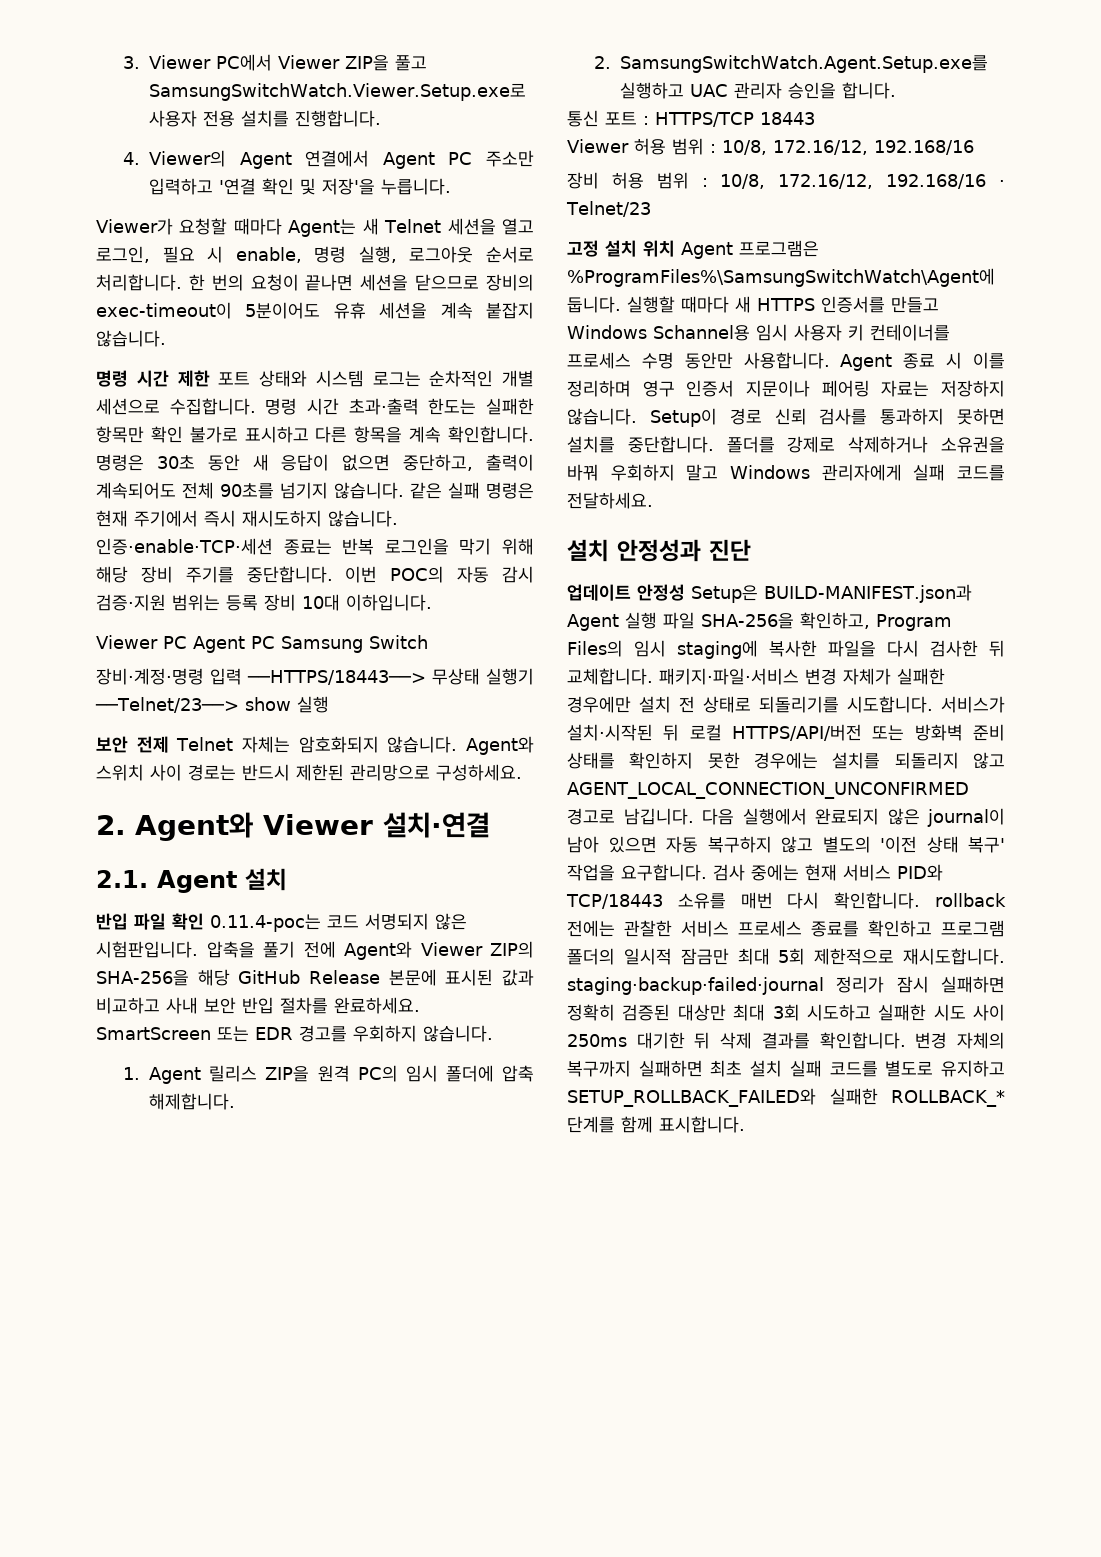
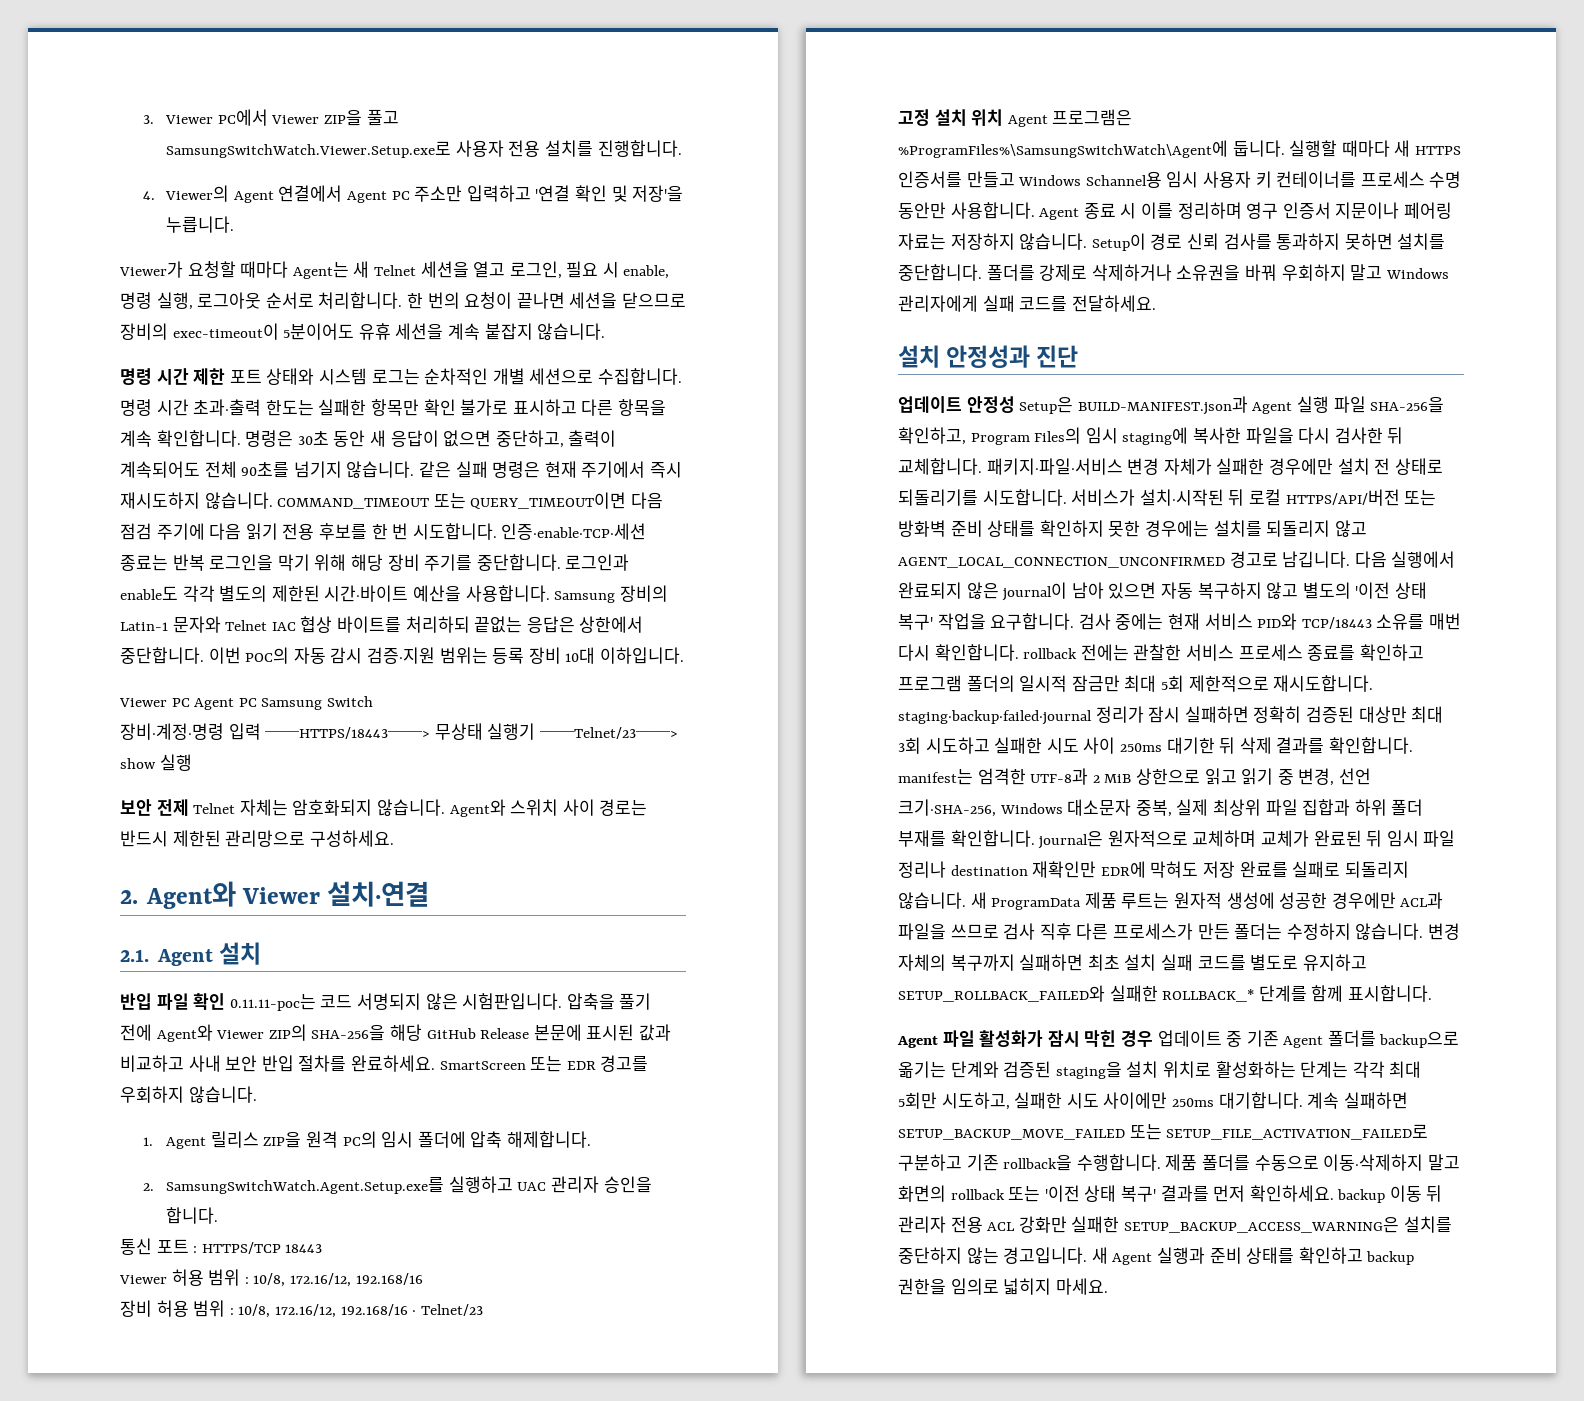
+ COMMAND_TIMEOUT 또는 QUERY_TIMEOUT이면 다음 점검 주기에 다음 읽기 전용 후보를 한 번 시도합니다.
+ 로그인과 enable도 각각 별도의 제한된 시간·바이트 예산을 사용합니다. Samsung 장비의 Latin-1 문자와 Telnet IAC 협상 바이트를 처리하되 끝없는 응답은 상한에서 중단합니다.
- 반입 파일 확인 0.11.4-poc는 코드 서명되지 않은 시험판입니다.
+ 반입 파일 확인 0.11.11-poc는 코드 서명되지 않은 시험판입니다.
- 검사 중에는 현재 서비스 PID와 TCP/18443 소유를 매번 다시 확인합니다. rollback 전에는 관찰한 서비스 프로세스 종료를 확인하고 프로그램 폴더의 일시적 잠금만 최대 5회 제한적으로 재시도합니다. staging·backup·failed·journal 정리가 잠시 실패하면 정확히 검증된 대상만 최대 3회 시도하고 실패한 시도 사이 250ms 대기한 뒤 삭제 결과를 확인합니다.
+ 검사 중에는 현재 서비스 PID와 TCP/18443 소유를 매번 다시 확인합니다. rollback 전에는 관찰한 서비스 프로세스 종료를 확인하고 프로그램 폴더의 일시적 잠금만 최대 5회 제한적으로 재시도합니다. staging·backup·failed·journal 정리가 잠시 실패하면 정확히 검증된 대상만 최대 3회 시도하고 실패한 시도 사이 250ms 대기한 뒤 삭제 결과를 확인합니다. manifest는 엄격한 UTF-8과 2 MiB 상한으로 읽고 읽기 중 변경, 선언 크기·SHA-256, Windows 대소문자 중복, 실제 최상위 파일 집합과 하위 폴더 부재를 확인합니다. journal은 원자적으로 교체하며 교체가 완료된 뒤 임시 파일 정리나 destination 재확인만 EDR에 막혀도 저장 완료를 실패로 되돌리지 않습니다. 새 ProgramData 제품 루트는 원자적 생성에 성공한 경우에만 ACL과 파일을 쓰므로 검사 직후 다른 프로세스가 만든 폴더는 수정하지 않습니다.
+ Agent 파일 활성화가 잠시 막힌 경우 업데이트 중 기존 Agent 폴더를 backup으로 옮기는 단계와 검증된 staging을 설치 위치로 활성화하는 단계는 각각 최대 5회만 시도하고, 실패한 시도 사이에만 250ms 대기합니다. 계속 실패하면 SETUP_BACKUP_MOVE_FAILED 또는 SETUP_FILE_ACTIVATION_FAILED로 구분하고 기존 rollback을 수행합니다. 제품 폴더를 수동으로 이동·삭제하지 말고 화면의 rollback 또는 '이전 상태 복구' 결과를 먼저 확인하세요. backup 이동 뒤 관리자 전용 ACL 강화만 실패한 SETUP_BACKUP_ACCESS_WARNING은 설치를 중단하지 않는 경고입니다. 새 Agent 실행과 준비 상태를 확인하고 backup 권한을 임의로 넓히지 마세요.

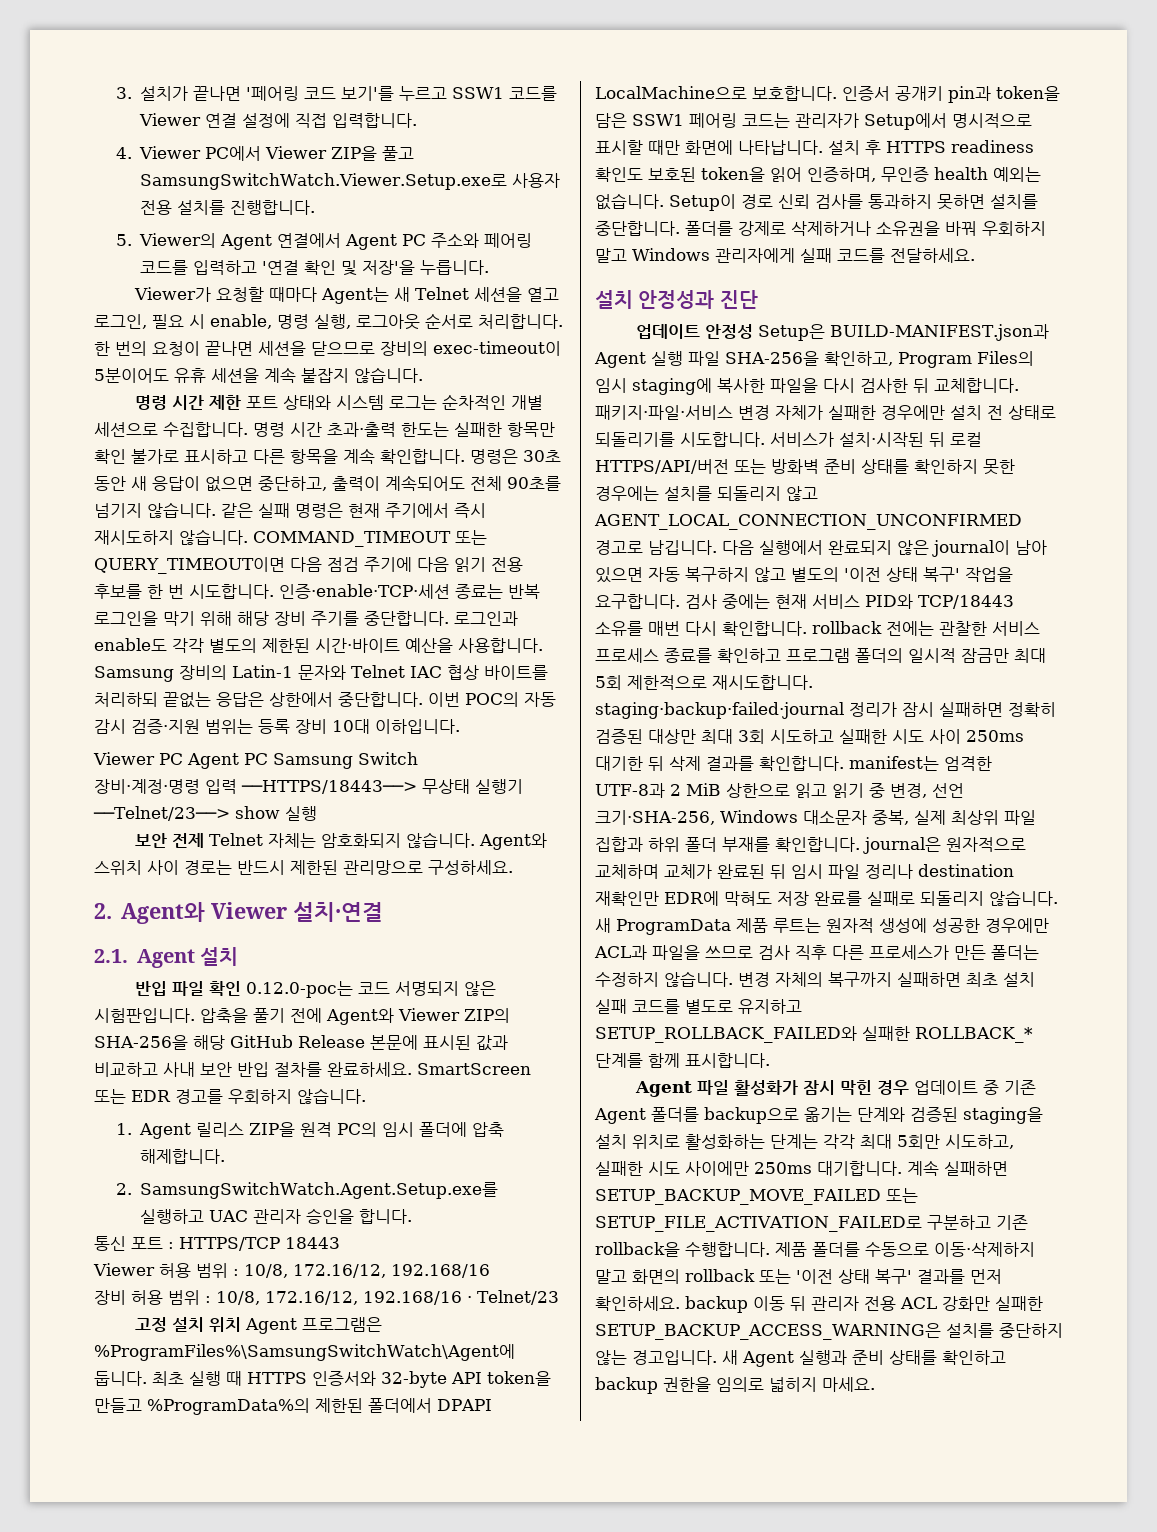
- 3. Viewer PC에서 Viewer ZIP을 풀고 SamsungSwitchWatch.Viewer.Setup.exe로 사용자 전용 설치를 진행합니다.
+ 3. 설치가 끝나면 '페어링 코드 보기'를 누르고 SSW1 코드를 Viewer 연결 설정에 직접 입력합니다.
+ 4. Viewer PC에서 Viewer ZIP을 풀고 SamsungSwitchWatch.Viewer.Setup.exe로 사용자 전용 설치를 진행합니다.
- 4. Viewer의 Agent 연결에서 Agent PC 주소만 입력하고 '연결 확인 및 저장'을 누릅니다.
+ 5. Viewer의 Agent 연결에서 Agent PC 주소와 페어링 코드를 입력하고 '연결 확인 및 저장'을 누릅니다.
- 반입 파일 확인 0.11.11-poc는 코드 서명되지 않은 시험판입니다.
+ 반입 파일 확인 0.12.0-poc는 코드 서명되지 않은 시험판입니다.
- 실행할 때마다 새 HTTPS 인증서를 만들고 Windows Schannel용 임시 사용자 키 컨테이너를 프로세스 수명 동안만 사용합니다. Agent 종료 시 이를 정리하며 영구 인증서 지문이나 페어링 자료는 저장하지 않습니다.
+ 최초 실행 때 HTTPS 인증서와 32-byte API token을 만들고 %ProgramData%의 제한된 폴더에서 DPAPI LocalMachine으로 보호합니다. 인증서 공개키 pin과 token을 담은 SSW1 페어링 코드는 관리자가 Setup에서 명시적으로 표시할 때만 화면에 나타납니다. 설치 후 HTTPS readiness 확인도 보호된 token을 읽어 인증하며, 무인증 health 예외는 없습니다.

